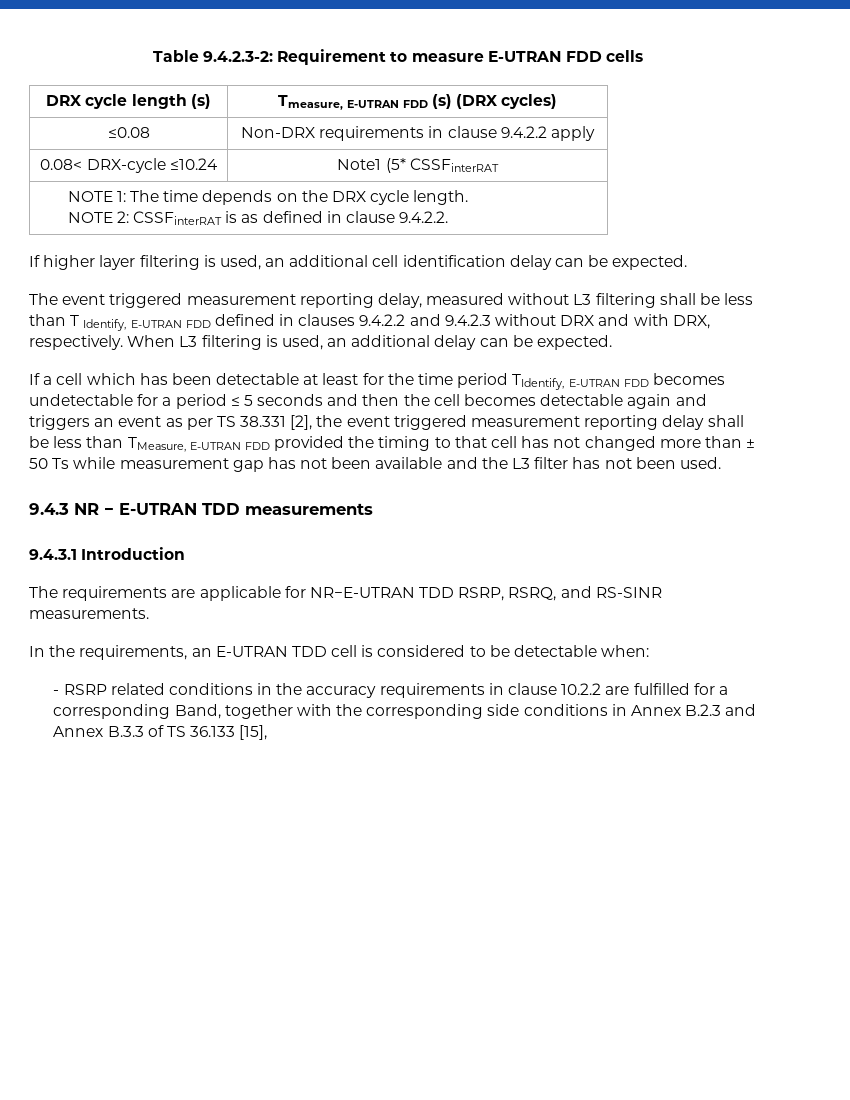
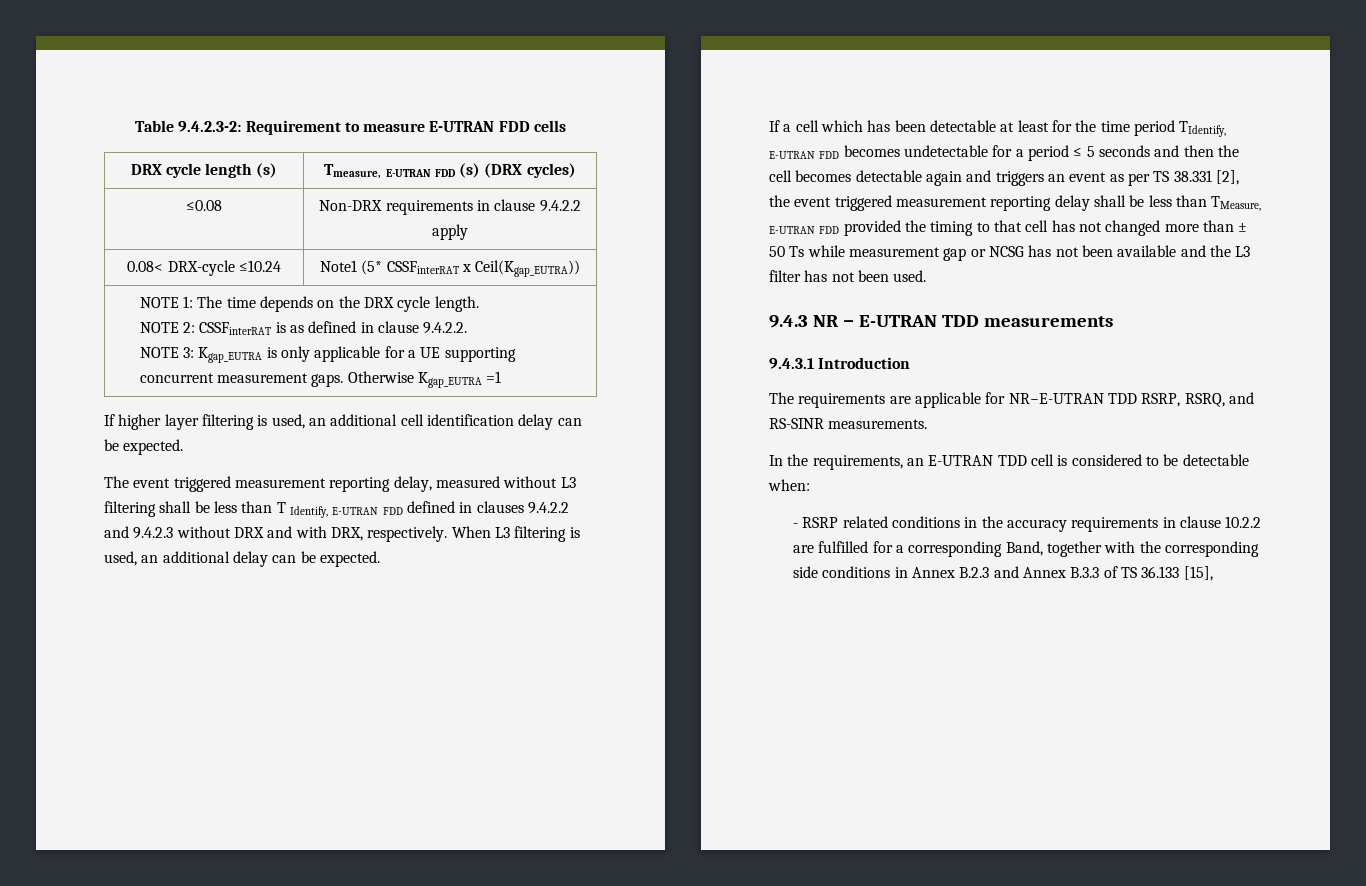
- 0.08< DRX-cycle ≤10.24 | Note1 (5* CSSFinterRAT
+ 0.08< DRX-cycle ≤10.24 | Note1 (5* CSSFinterRAT x Ceil(Kgap_EUTRA))
  NOTE 1: The time depends on the DRX cycle length.
  NOTE 2: CSSFinterRAT is as defined in clause 9.4.2.2.
+ NOTE 3: Kgap_EUTRA is only applicable for a UE supporting concurrent measurement gaps. Otherwise Kgap_EUTRA =1
- If a cell which has been detectable at least for the time period TIdentify, E-UTRAN FDD becomes undetectable for a period ≤ 5 seconds and then the cell becomes detectable again and triggers an event as per TS 38.331 [2], the event triggered measurement reporting delay shall be less than TMeasure, E-UTRAN FDD provided the timing to that cell has not changed more than ± 50 Ts while measurement gap has not been available and the L3 filter has not been used.
+ If a cell which has been detectable at least for the time period TIdentify, E-UTRAN FDD becomes undetectable for a period ≤ 5 seconds and then the cell becomes detectable again and triggers an event as per TS 38.331 [2], the event triggered measurement reporting delay shall be less than TMeasure, E-UTRAN FDD provided the timing to that cell has not changed more than ± 50 Ts while measurement gap or NCSG has not been available and the L3 filter has not been used.

